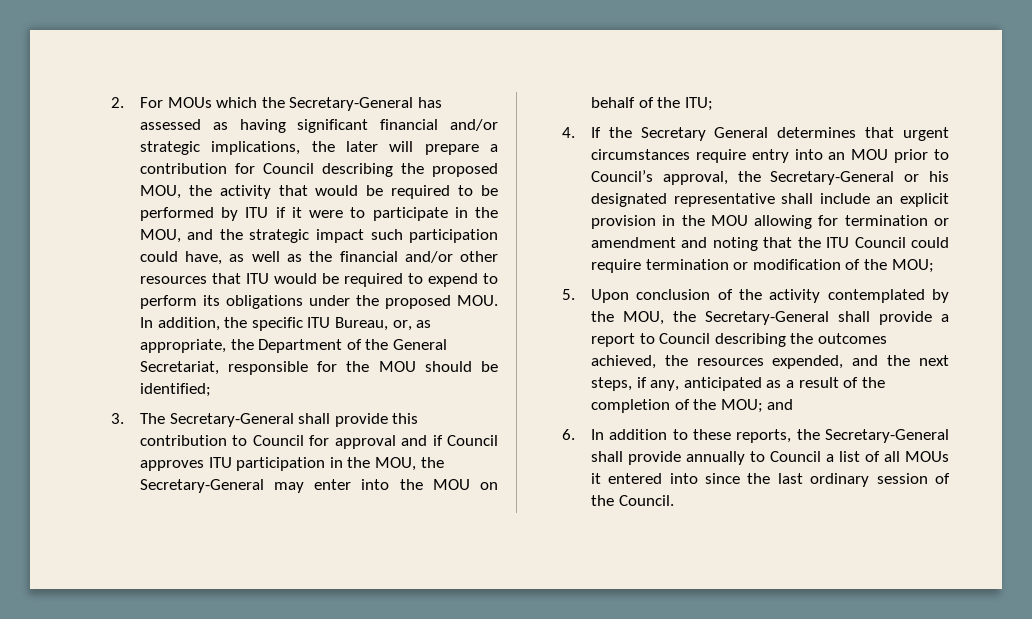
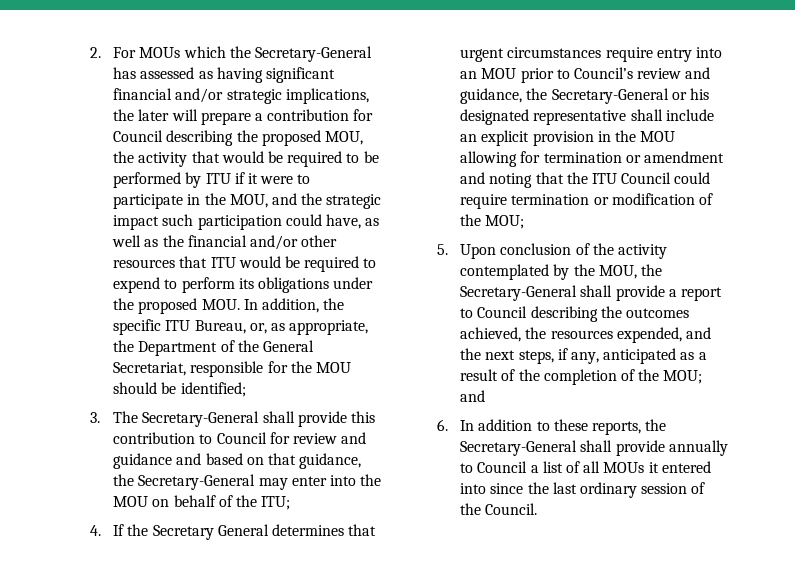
- 3. The Secretary-General shall provide this contribution to Council for approval and if Council approves ITU participation in the MOU, the Secretary-General may enter into the MOU on behalf of the ITU;
+ 3. The Secretary-General shall provide this contribution to Council for review and guidance and based on that guidance, the Secretary-General may enter into the MOU on behalf of the ITU;
- 4. If the Secretary General determines that urgent circumstances require entry into an MOU prior to Council’s approval, the Secretary-General or his designated representative shall include an explicit provision in the MOU allowing for termination or amendment and noting that the ITU Council could require termination or modification of the MOU;
+ 4. If the Secretary General determines that urgent circumstances require entry into an MOU prior to Council’s review and guidance, the Secretary-General or his designated representative shall include an explicit provision in the MOU allowing for termination or amendment and noting that the ITU Council could require termination or modification of the MOU;

